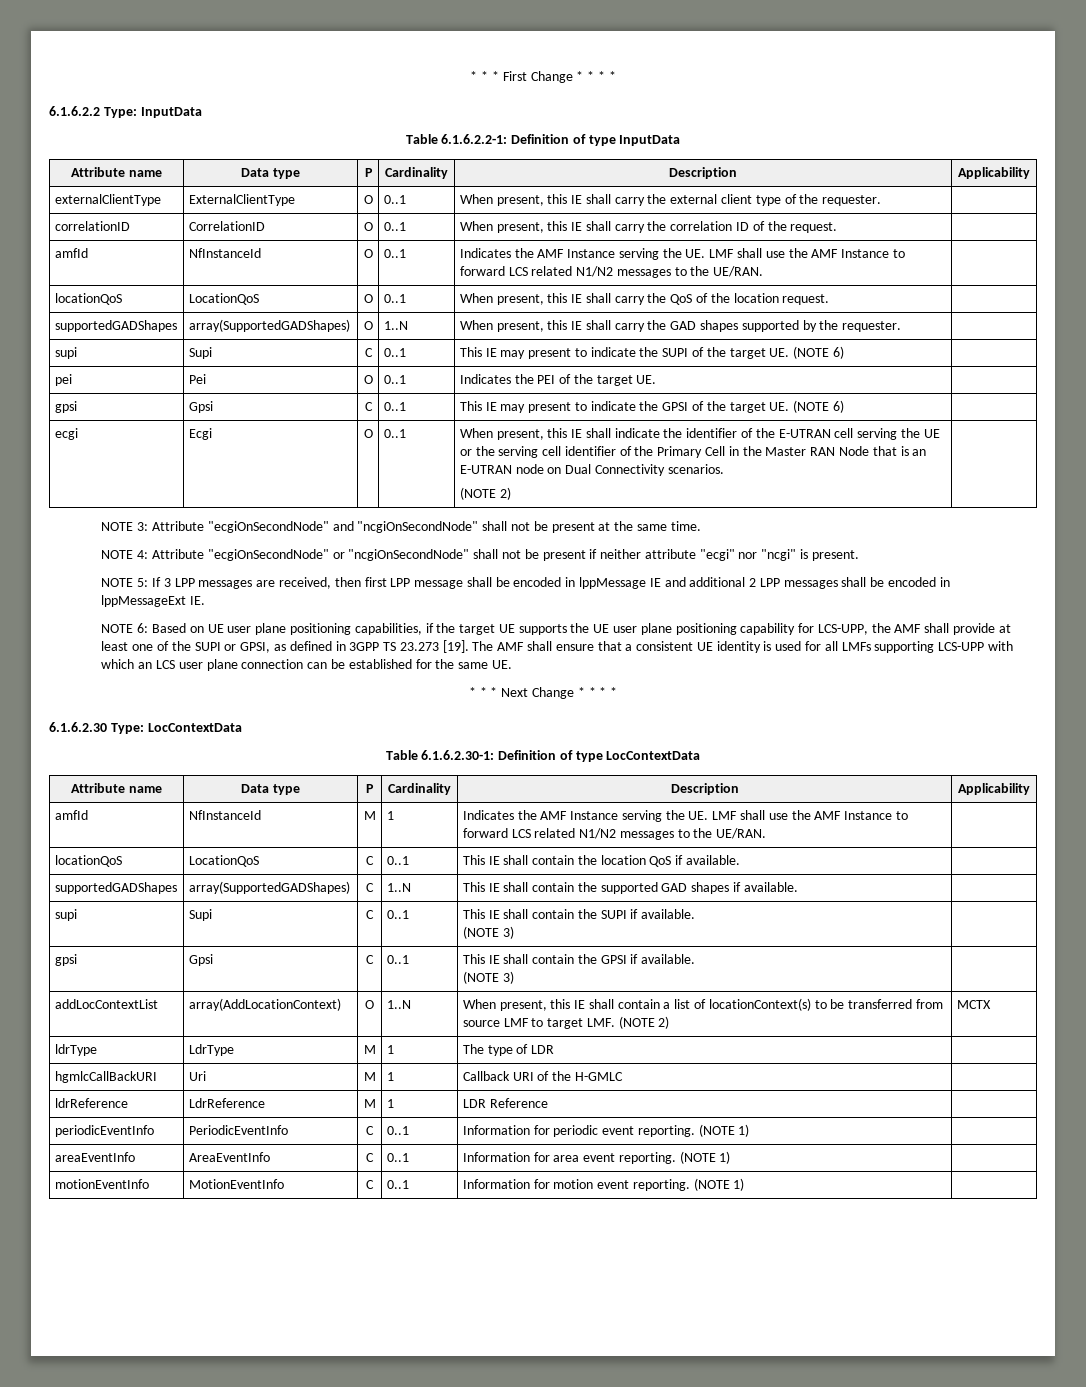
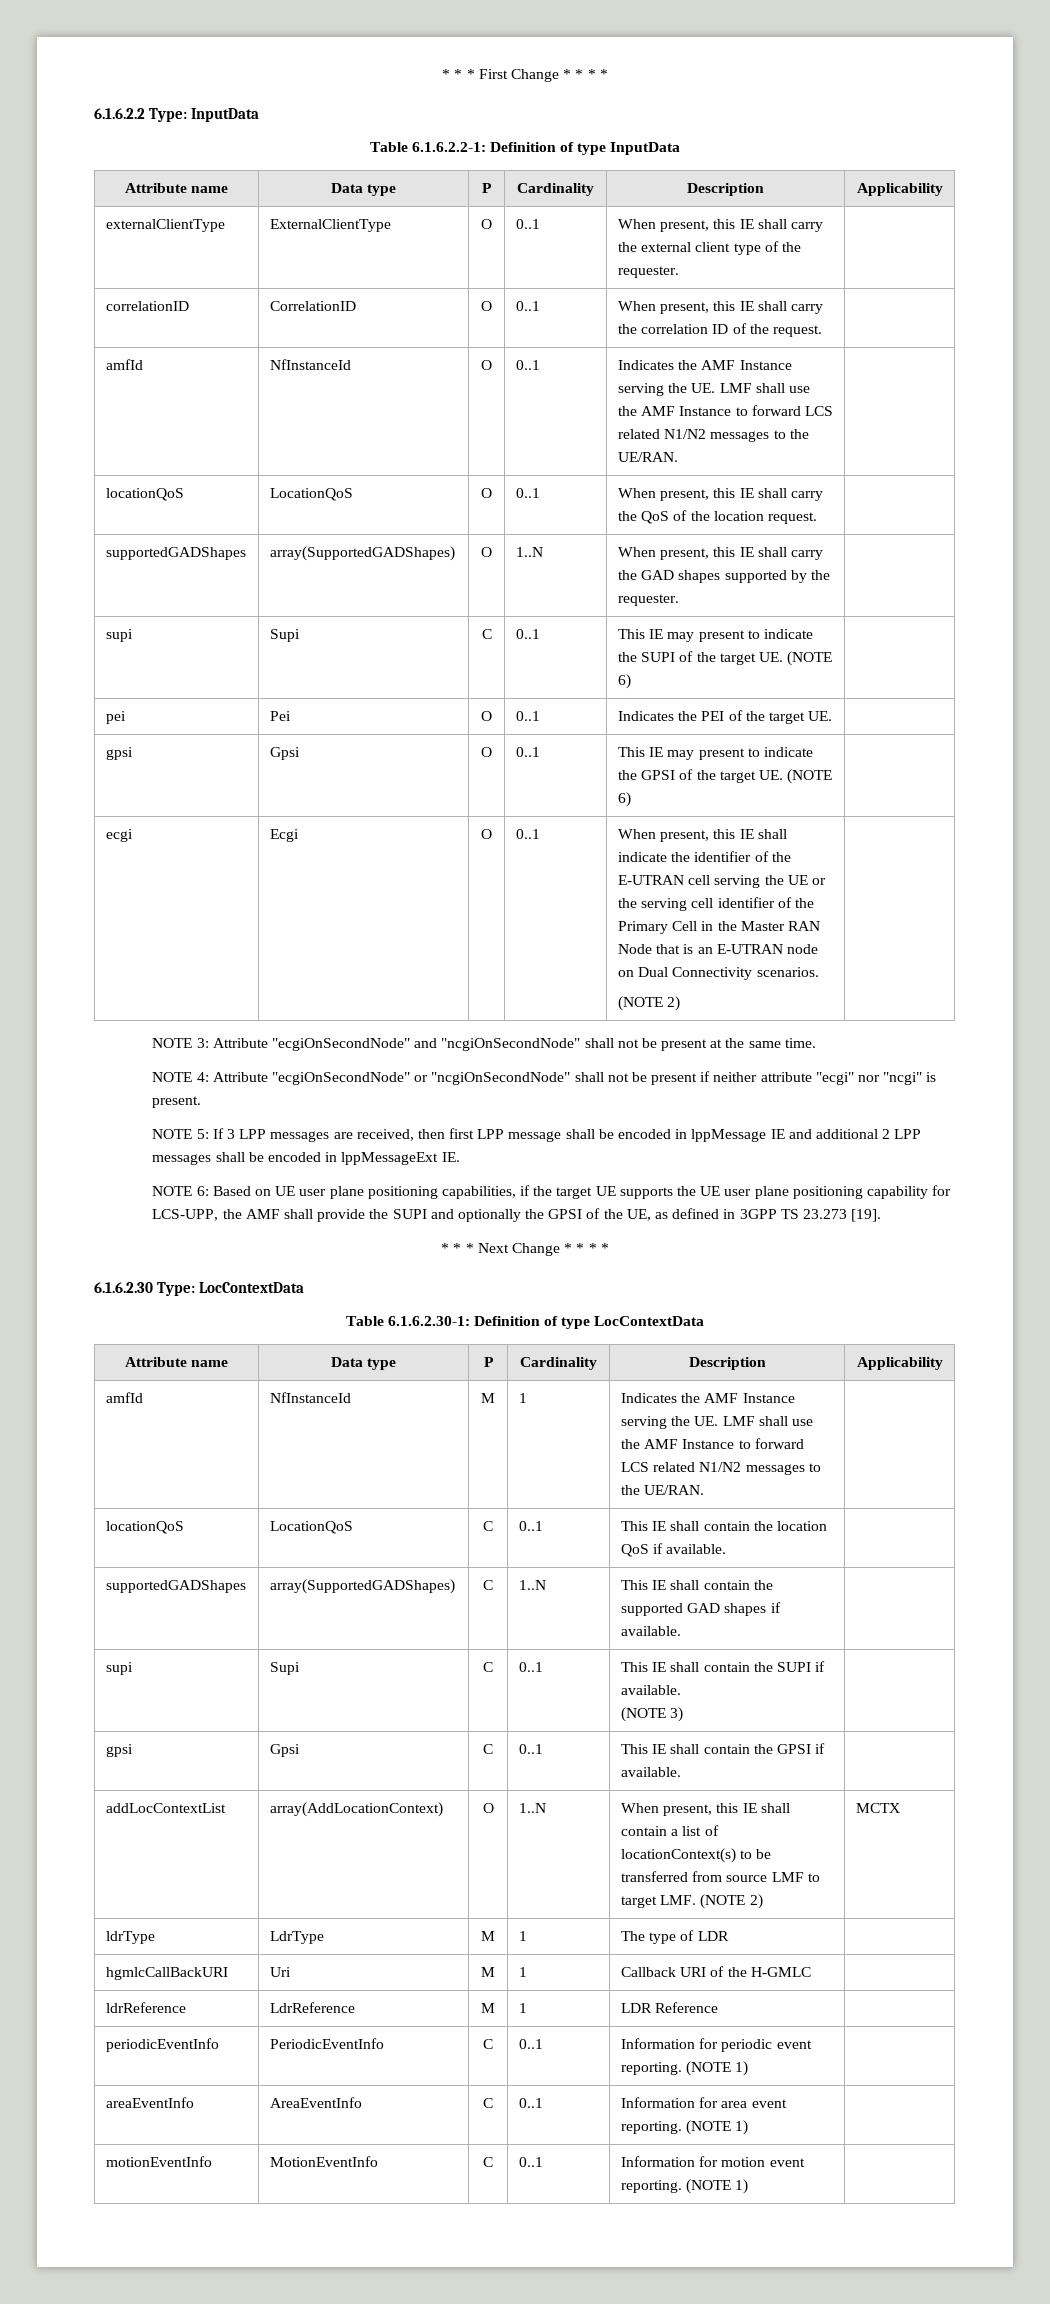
- gpsi | Gpsi | C | 0..1 | This IE may present to indicate the GPSI of the target UE. (NOTE 6) |
+ gpsi | Gpsi | O | 0..1 | This IE may present to indicate the GPSI of the target UE. (NOTE 6) |
- NOTE 6: Based on UE user plane positioning capabilities, if the target UE supports the UE user plane positioning capability for LCS-UPP, the AMF shall provide at least one of the SUPI or GPSI, as defined in 3GPP TS 23.273 [19]. The AMF shall ensure that a consistent UE identity is used for all LMFs supporting LCS-UPP with which an LCS user plane connection can be established for the same UE.
+ NOTE 6: Based on UE user plane positioning capabilities, if the target UE supports the UE user plane positioning capability for LCS-UPP, the AMF shall provide the SUPI and optionally the GPSI of the UE, as defined in 3GPP TS 23.273 [19].
- gpsi | Gpsi | C | 0..1 | This IE shall contain the GPSI if available.
- (NOTE 3) |
+ gpsi | Gpsi | C | 0..1 | This IE shall contain the GPSI if available. |

